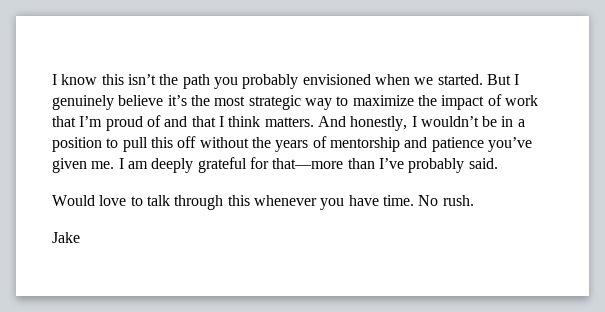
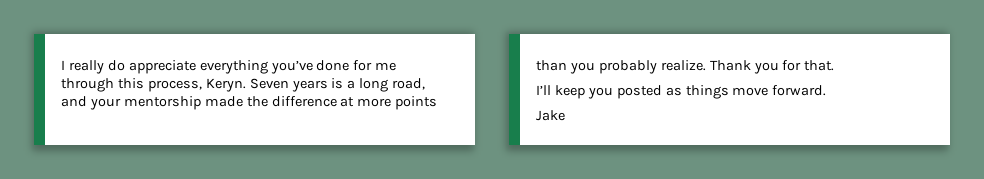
- I know this isn’t the path you probably envisioned when we started. But I genuinely believe it’s the most strategic way to maximize the impact of work that I’m proud of and that I think matters. And honestly, I wouldn’t be in a position to pull this off without the years of mentorship and patience you’ve given me. I am deeply grateful for that—more than I’ve probably said.
- Would love to talk through this whenever you have time. No rush.
+ I really do appreciate everything you’ve done for me through this process, Keryn. Seven years is a long road, and your mentorship made the difference at more points than you probably realize. Thank you for that.
+ I’ll keep you posted as things move forward.

